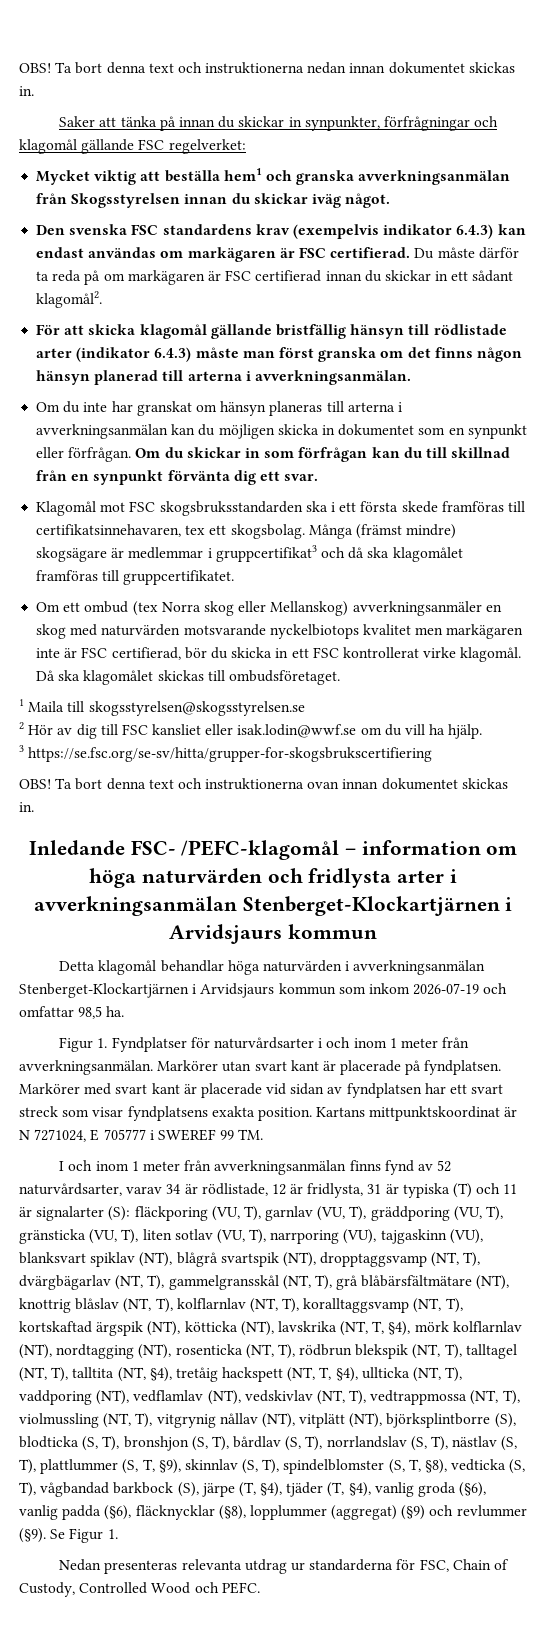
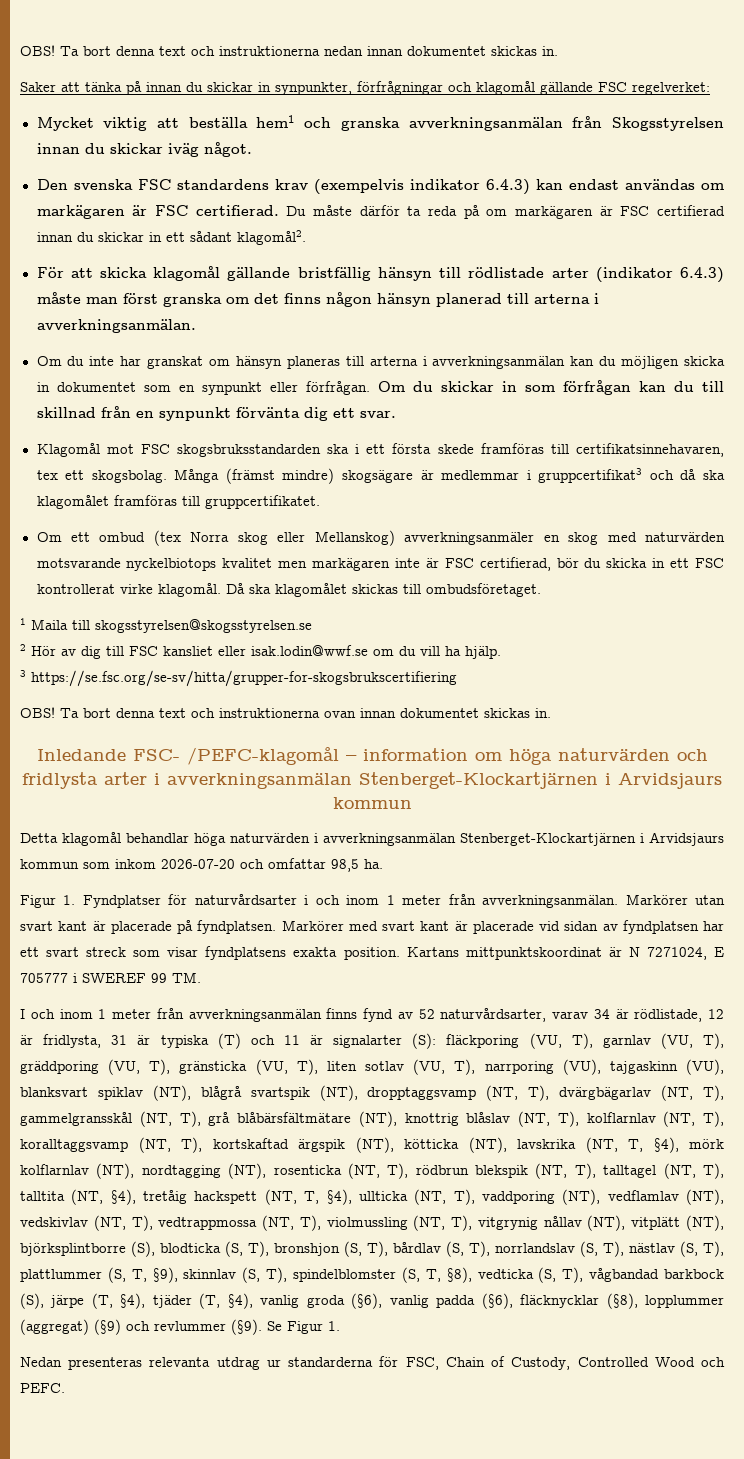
- Detta klagomål behandlar höga naturvärden i avverkningsanmälan Stenberget-Klockartjärnen i Arvidsjaurs kommun som inkom 2026-07-19 och omfattar 98,5 ha.
+ Detta klagomål behandlar höga naturvärden i avverkningsanmälan Stenberget-Klockartjärnen i Arvidsjaurs kommun som inkom 2026-07-20 och omfattar 98,5 ha.

